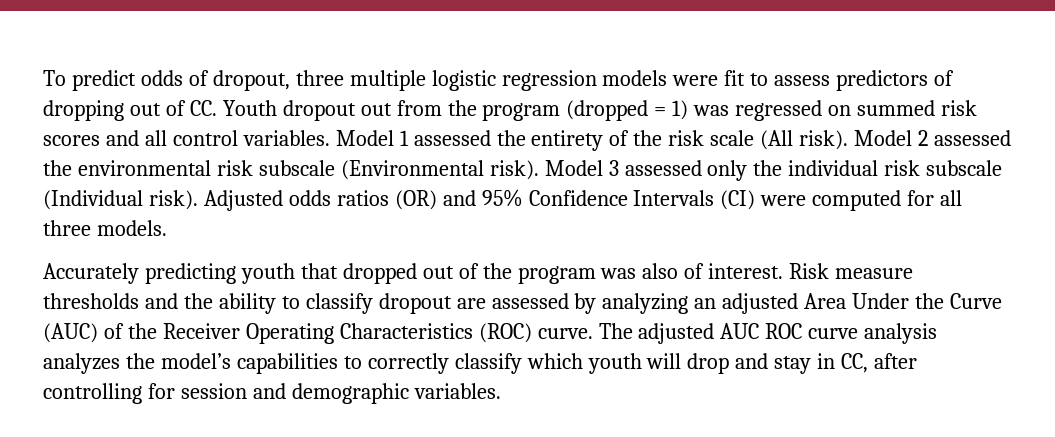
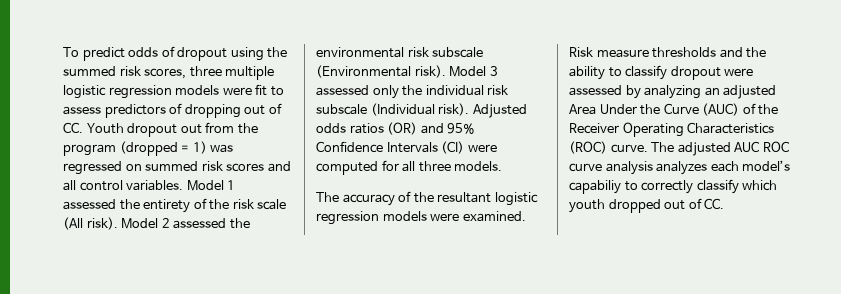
- To predict odds of dropout, three multiple logistic regression models were fit to assess predictors of dropping out of CC. Youth dropout out from the program (dropped = 1) was regressed on summed risk scores and all control variables.
+ To predict odds of dropout using the summed risk scores, three multiple logistic regression models were fit to assess predictors of dropping out of CC. Youth dropout out from the program (dropped = 1) was regressed on summed risk scores and all control variables.
- Accurately predicting youth that dropped out of the program was also of interest.
+ The accuracy of the resultant logistic regression models were examined.
- Risk measure thresholds and the ability to classify dropout are assessed by analyzing an adjusted Area Under the Curve (AUC) of the Receiver Operating Characteristics (ROC) curve.
+ Risk measure thresholds and the ability to classify dropout were assessed by analyzing an adjusted Area Under the Curve (AUC) of the Receiver Operating Characteristics (ROC) curve.
- The adjusted AUC ROC curve analysis analyzes the model’s capabilities to correctly classify which youth will drop and stay in CC, after controlling for session and demographic variables.
+ The adjusted AUC ROC curve analysis analyzes each model’s capabiliy to correctly classify which youth dropped out of CC.

